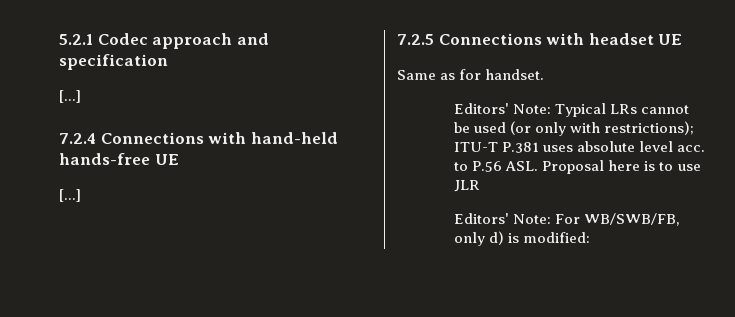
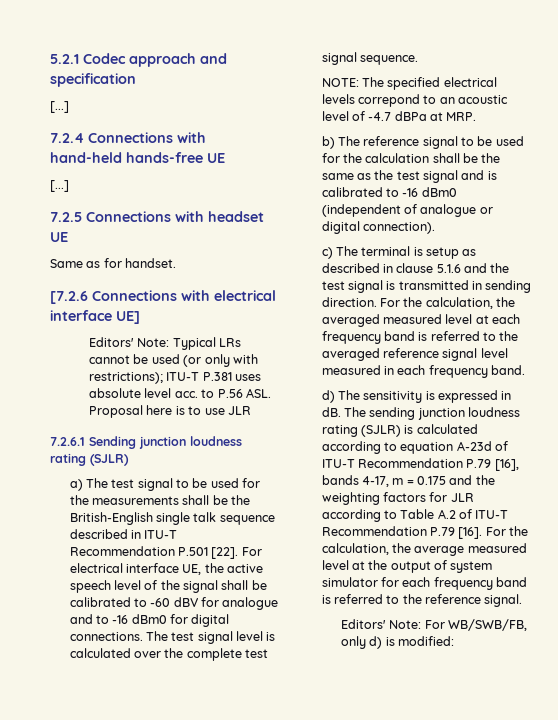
+ [7.2.6 Connections with electrical interface UE]
+ 7.2.6.1 Sending junction loudness rating (SJLR)
+ a) The test signal to be used for the measurements shall be the British-English single talk sequence described in ITU-T Recommendation P.501 [22]. For electrical interface UE, the active speech level of the signal shall be calibrated to -60 dBV for analogue and to -16 dBm0 for digital connections. The test signal level is calculated over the complete test signal sequence.
+ NOTE: The specified electrical levels correpond to an acoustic level of -4.7 dBPa at MRP.
+ b) The reference signal to be used for the calculation shall be the same as the test signal and is calibrated to -16 dBm0 (independent of analogue or digital connection).
+ c) The terminal is setup as described in clause 5.1.6 and the test signal is transmitted in sending direction. For the calculation, the averaged measured level at each frequency band is referred to the averaged reference signal level measured in each frequency band.
+ d) The sensitivity is expressed in dB. The sending junction loudness rating (SJLR) is calculated according to equation A-23d of ITU-T Recommendation P.79 [16], bands 4-17, m = 0.175 and the weighting factors for JLR according to Table A.2 of ITU-T Recommendation P.79 [16]. For the calculation, the average measured level at the output of system simulator for each frequency band is referred to the reference signal.

